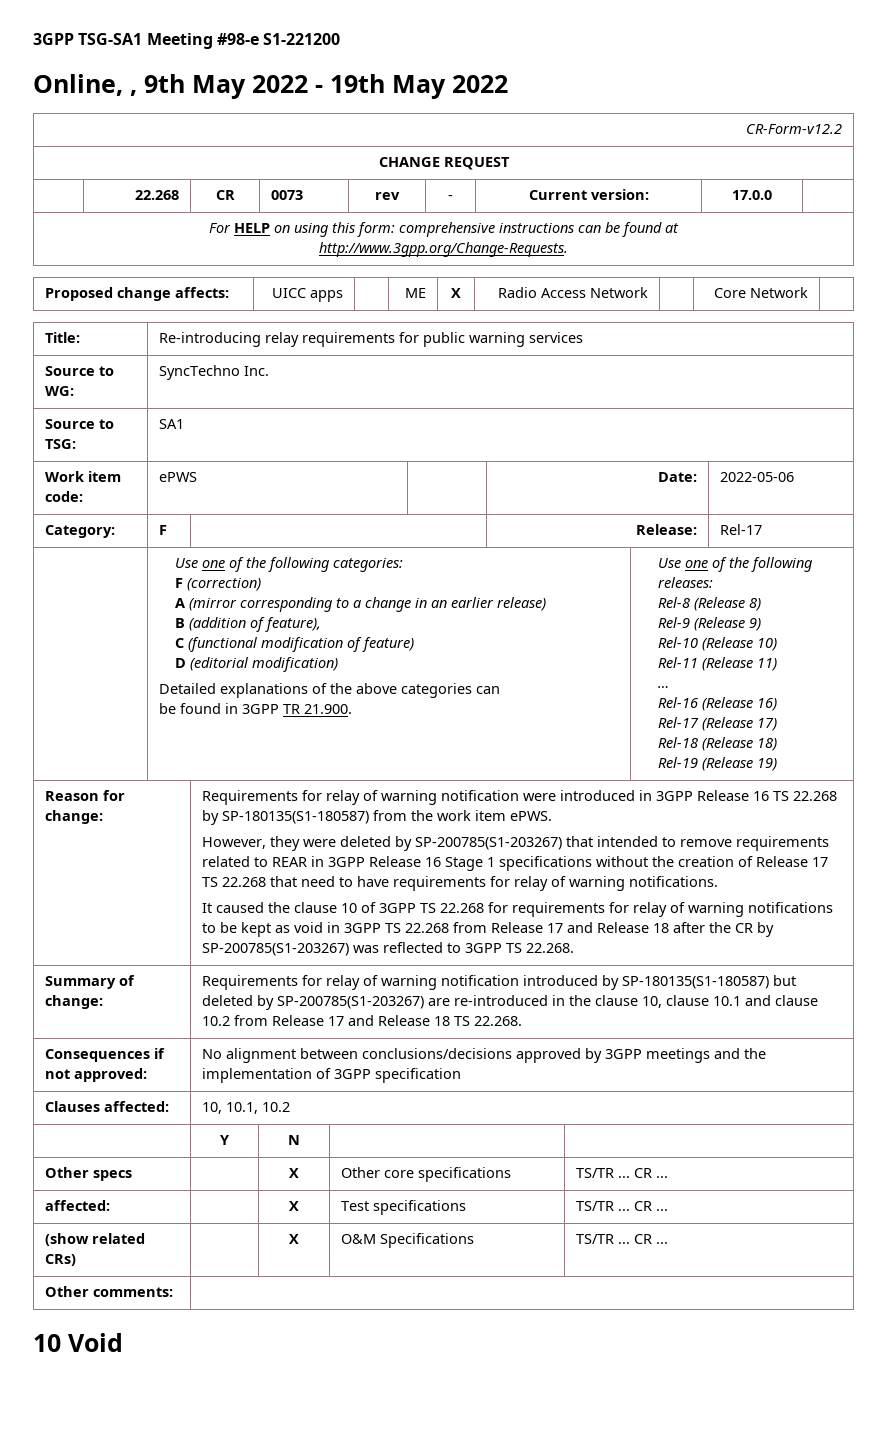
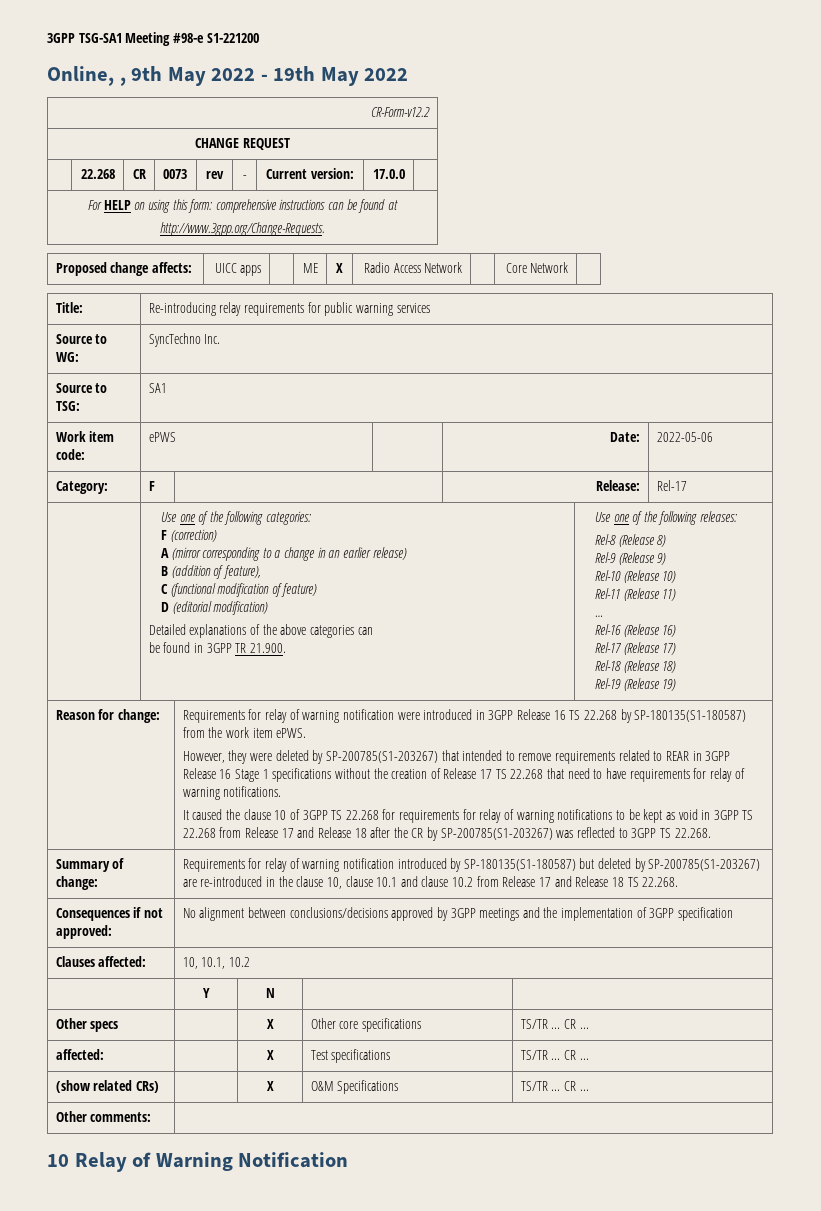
- 10 Void
+ 10 Relay of Warning Notification

